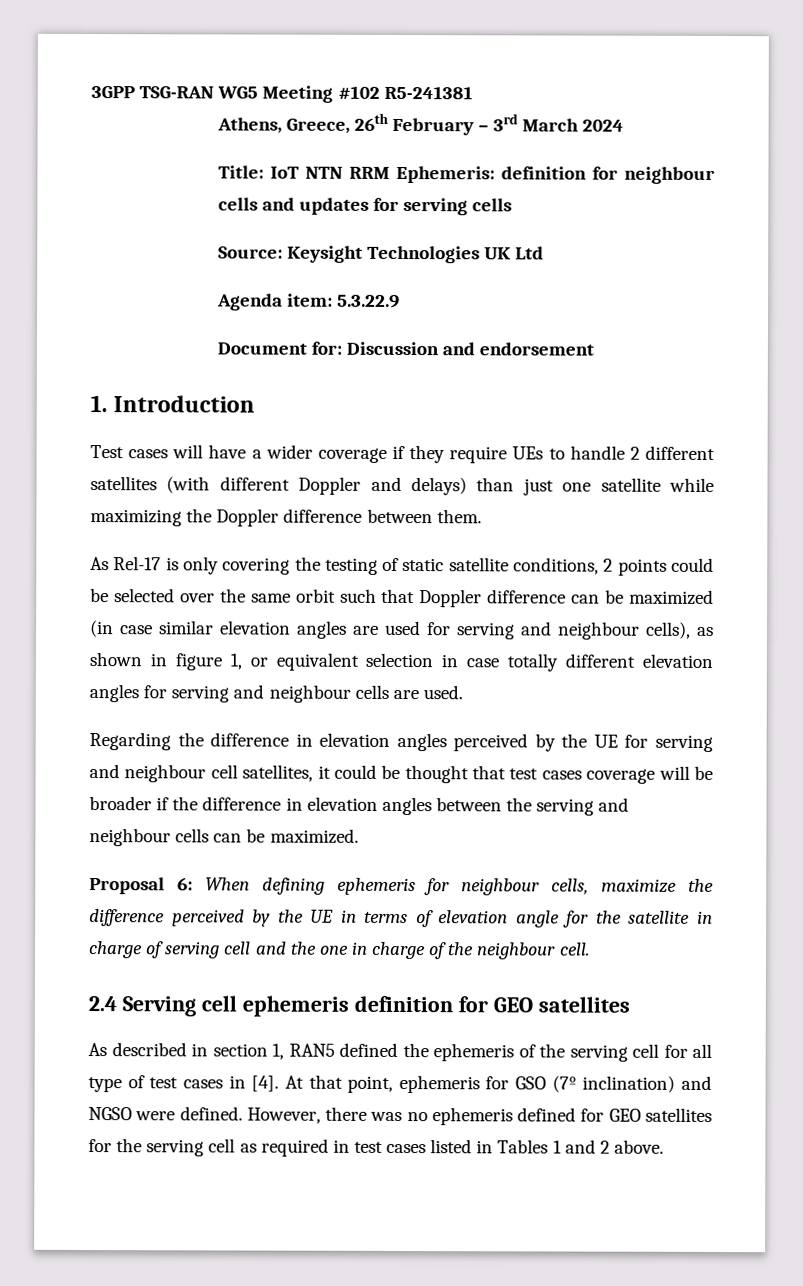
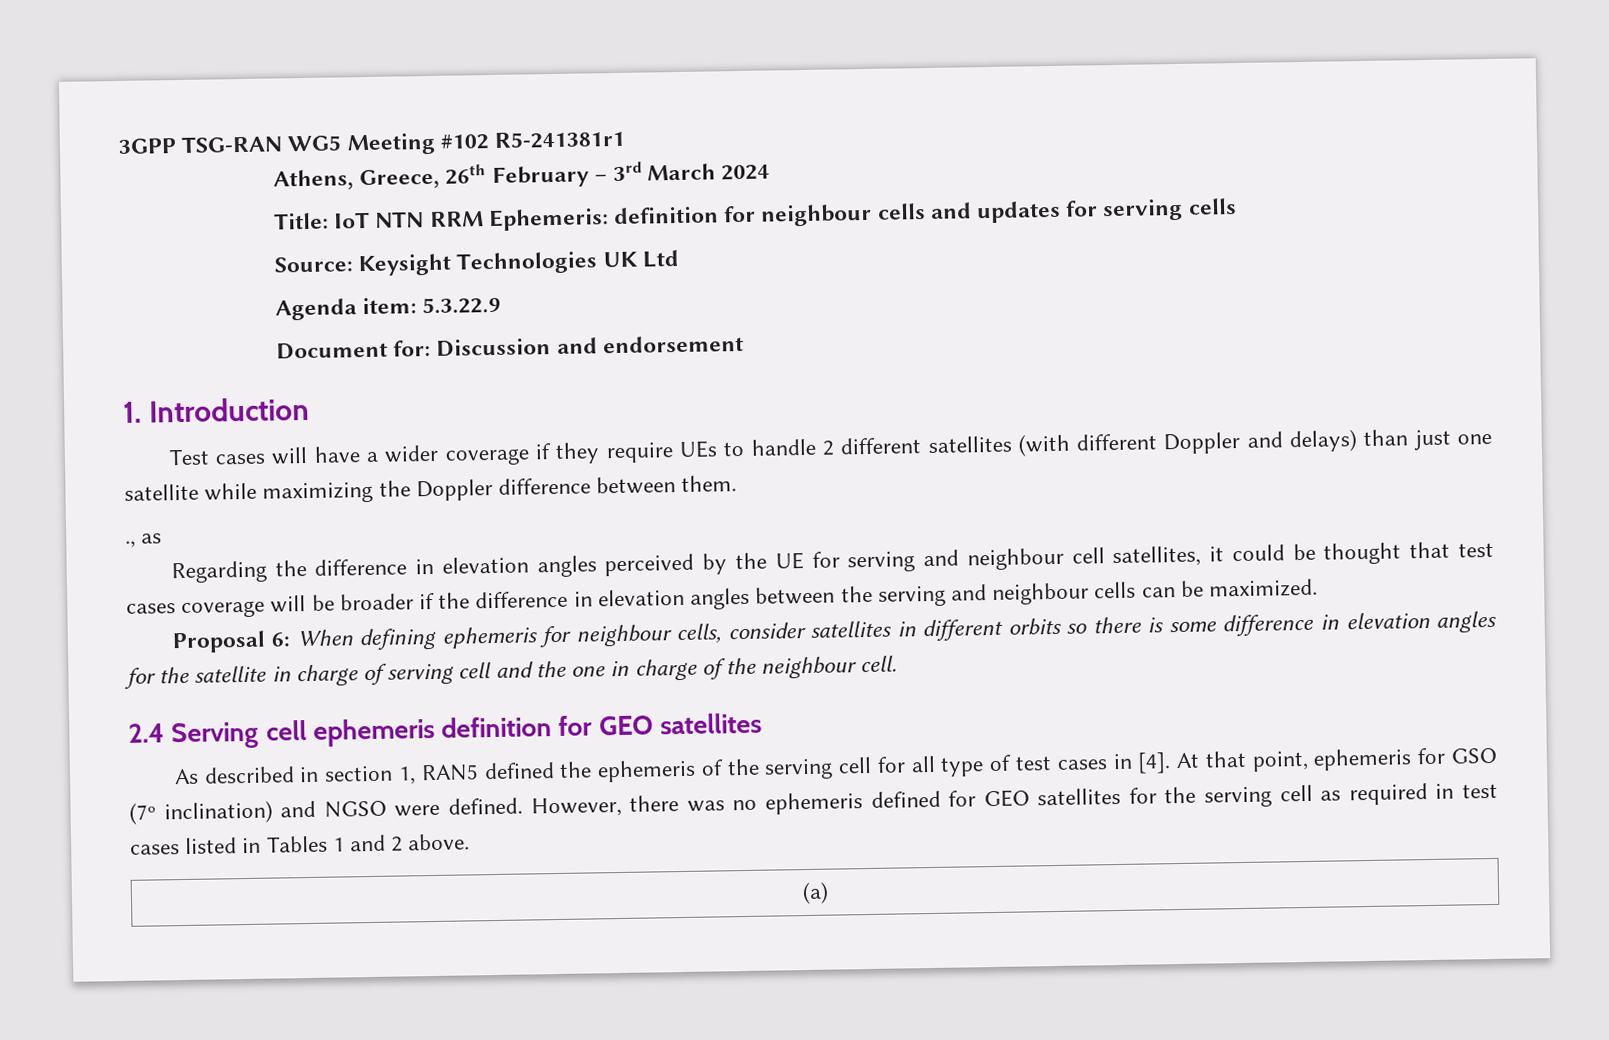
- 3GPP TSG-RAN WG5 Meeting #102 R5-241381
+ 3GPP TSG-RAN WG5 Meeting #102 R5-241381r1
- As Rel-17 is only covering the testing of static satellite conditions, 2 points could be selected over the same orbit such that Doppler difference can be maximized (in case similar elevation angles are used for serving and neighbour cells), as shown in figure 1, or equivalent selection in case totally different elevation angles for serving and neighbour cells are used.
+ ., as
- Proposal 6: When defining ephemeris for neighbour cells, maximize the difference perceived by the UE in terms of elevation angle for the satellite in charge of serving cell and the one in charge of the neighbour cell.
+ Proposal 6: When defining ephemeris for neighbour cells, consider satellites in different orbits so there is some difference in elevation angles for the satellite in charge of serving cell and the one in charge of the neighbour cell.
+ (a)

